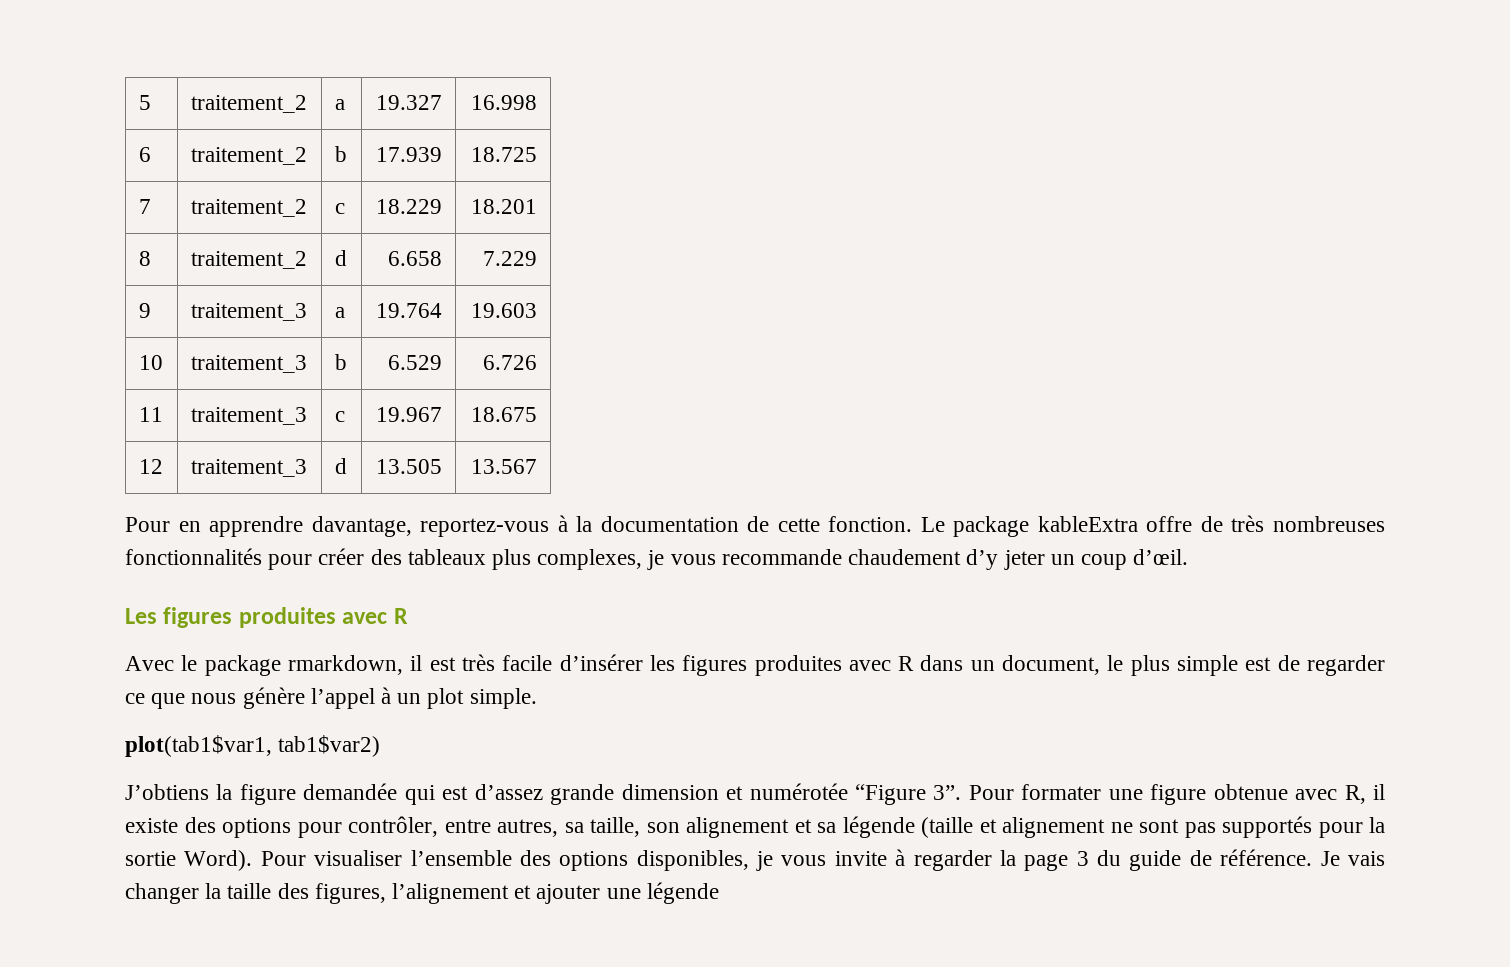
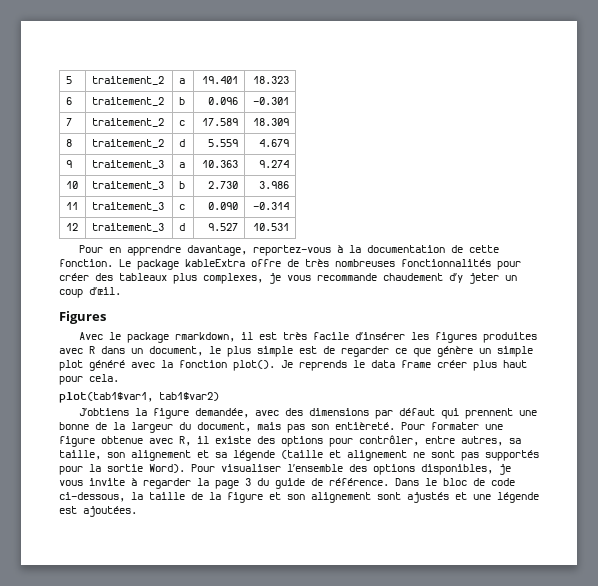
- 5 | traitement_2 | a | 19.327 | 16.998
+ 5 | traitement_2 | a | 19.401 | 18.323
- 6 | traitement_2 | b | 17.939 | 18.725
+ 6 | traitement_2 | b | 0.096 | -0.301
- 7 | traitement_2 | c | 18.229 | 18.201
+ 7 | traitement_2 | c | 17.589 | 18.309
- 8 | traitement_2 | d | 6.658 | 7.229
+ 8 | traitement_2 | d | 5.559 | 4.679
- 9 | traitement_3 | a | 19.764 | 19.603
+ 9 | traitement_3 | a | 10.363 | 9.274
- 10 | traitement_3 | b | 6.529 | 6.726
+ 10 | traitement_3 | b | 2.730 | 3.986
- 11 | traitement_3 | c | 19.967 | 18.675
+ 11 | traitement_3 | c | 0.090 | -0.314
- 12 | traitement_3 | d | 13.505 | 13.567
+ 12 | traitement_3 | d | 9.527 | 10.531
- Les figures produites avec R
+ Figures
- Avec le package rmarkdown, il est très facile d’insérer les figures produites avec R dans un document, le plus simple est de regarder ce que nous génère l’appel à un plot simple.
+ Avec le package rmarkdown, il est très facile d’insérer les figures produites avec R dans un document, le plus simple est de regarder ce que génère un simple plot généré avec la fonction plot(). Je reprends le data frame créer plus haut pour cela.
- J’obtiens la figure demandée qui est d’assez grande dimension et numérotée “Figure 3”.
+ J’obtiens la figure demandée, avec des dimensions par défaut qui prennent une bonne de la largeur du document, mais pas son entièreté.
- Je vais changer la taille des figures, l’alignement et ajouter une légende
+ Dans le bloc de code ci-dessous, la taille de la figure et son alignement sont ajustés et une légende est ajoutées.

